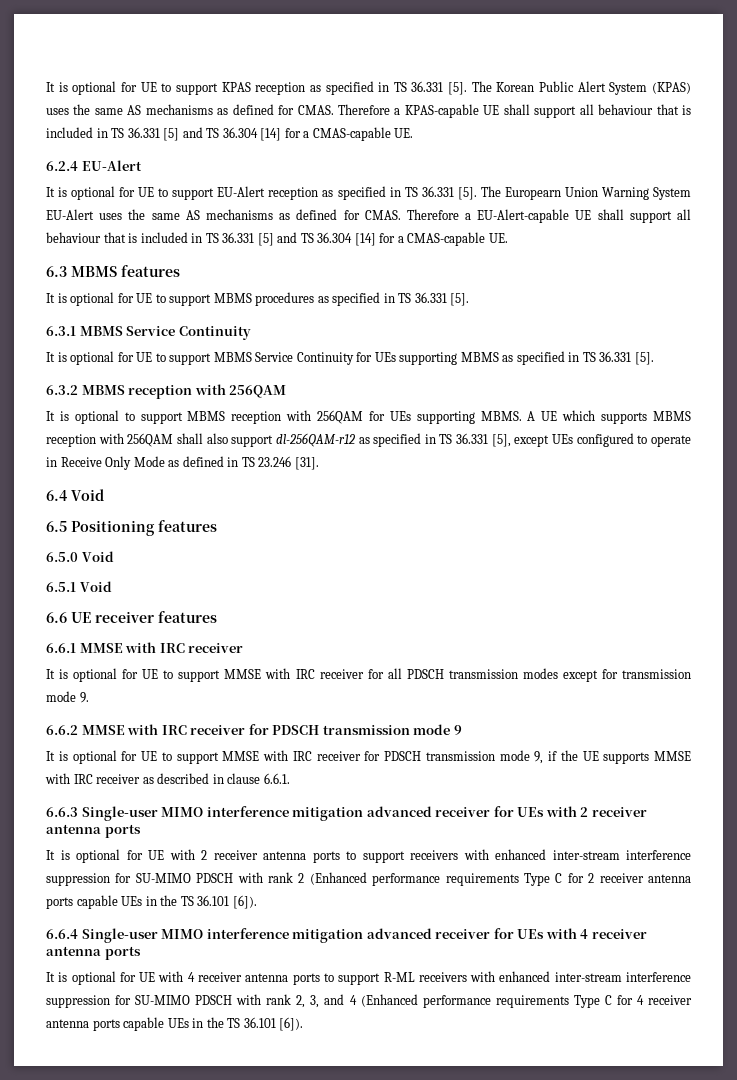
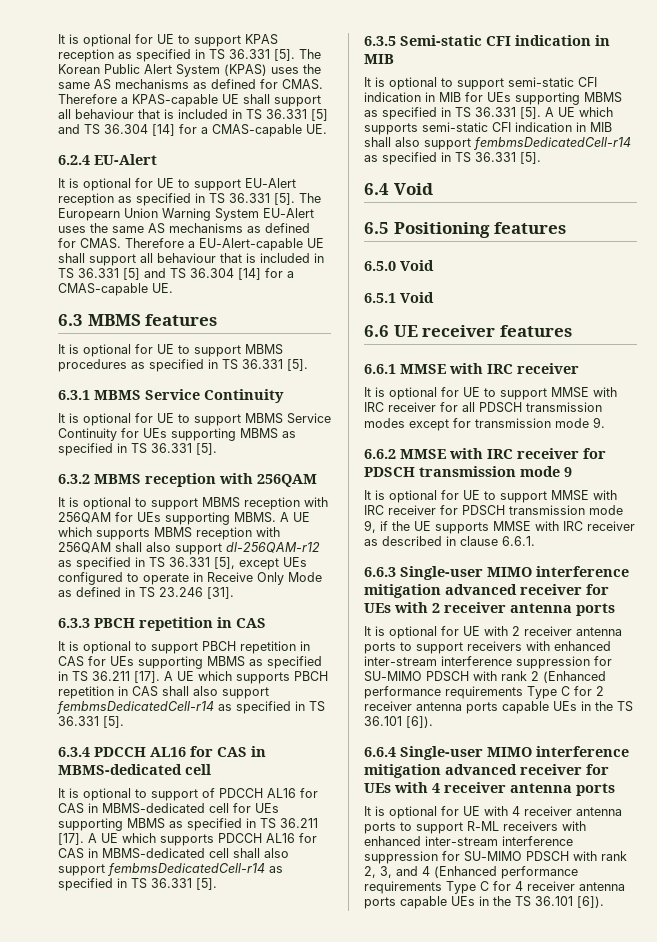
+ 6.3.3 PBCH repetition in CAS
+ It is optional to support PBCH repetition in CAS for UEs supporting MBMS as specified in TS 36.211 [17]. A UE which supports PBCH repetition in CAS shall also support fembmsDedicatedCell-r14 as specified in TS 36.331 [5].
+ 6.3.4 PDCCH AL16 for CAS in MBMS-dedicated cell
+ It is optional to support of PDCCH AL16 for CAS in MBMS-dedicated cell for UEs supporting MBMS as specified in TS 36.211 [17]. A UE which supports PDCCH AL16 for CAS in MBMS-dedicated cell shall also support fembmsDedicatedCell-r14 as specified in TS 36.331 [5].
+ 6.3.5 Semi-static CFI indication in MIB
+ It is optional to support semi-static CFI indication in MIB for UEs supporting MBMS as specified in TS 36.331 [5]. A UE which supports semi-static CFI indication in MIB shall also support fembmsDedicatedCell-r14 as specified in TS 36.331 [5].

